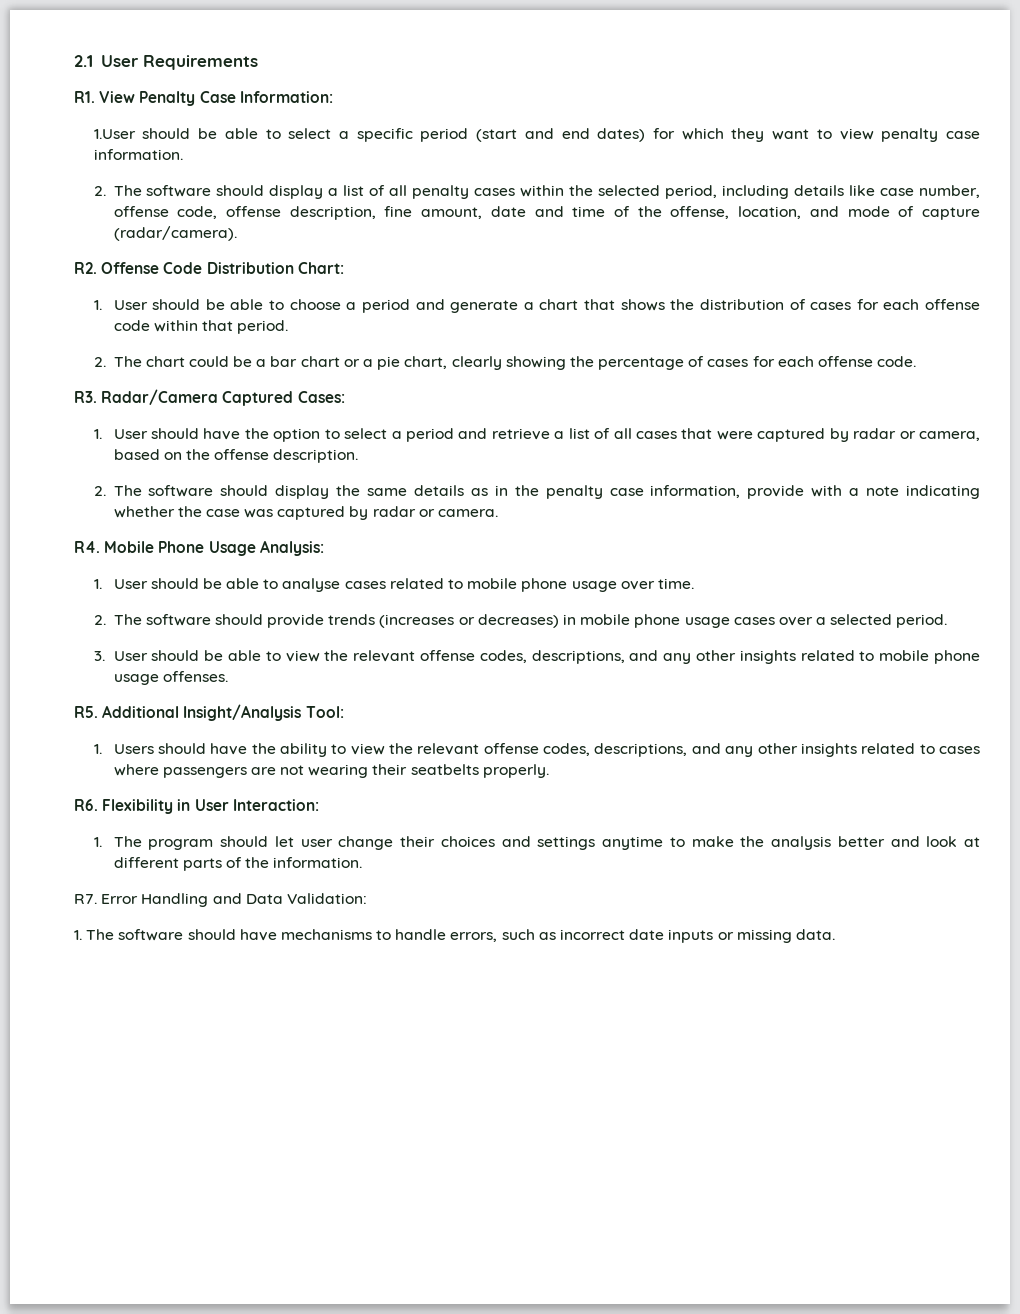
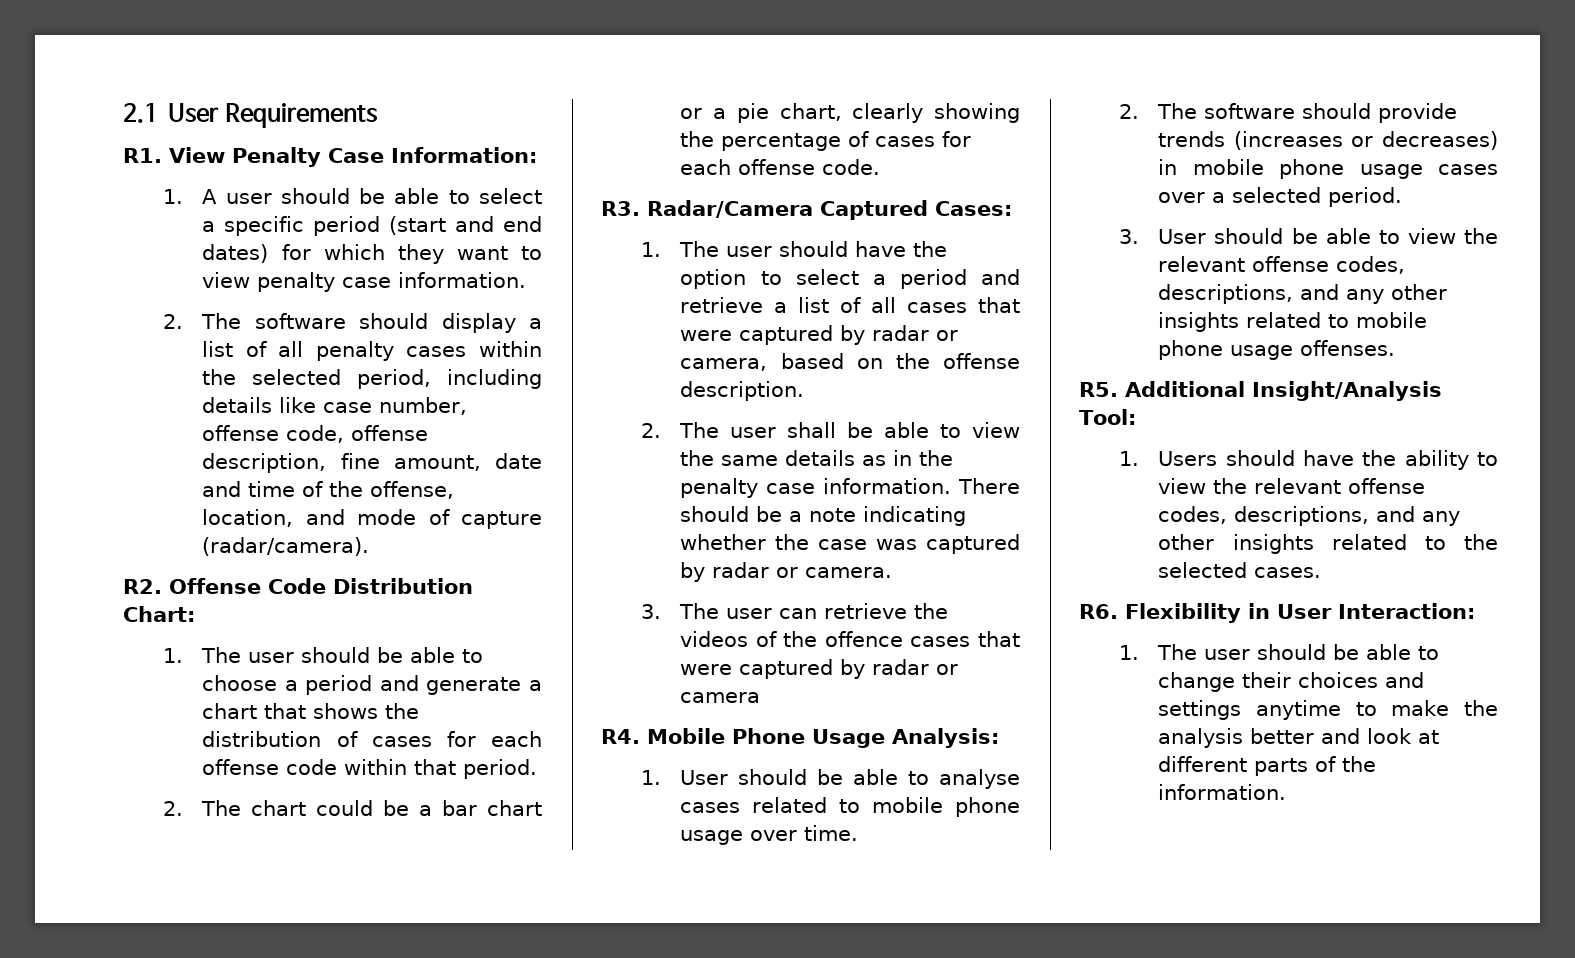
- 1.User should be able to select a specific period (start and end dates) for which they want to view penalty case information.
+ 1. A user should be able to select a specific period (start and end dates) for which they want to view penalty case information.
- 1. User should be able to choose a period and generate a chart that shows the distribution of cases for each offense code within that period.
+ 1. The user should be able to choose a period and generate a chart that shows the distribution of cases for each offense code within that period.
- 1. User should have the option to select a period and retrieve a list of all cases that were captured by radar or camera, based on the offense description.
+ 1. The user should have the option to select a period and retrieve a list of all cases that were captured by radar or camera, based on the offense description.
- 2. The software should display the same details as in the penalty case information, provide with a note indicating whether the case was captured by radar or camera.
+ 2. The user shall be able to view the same details as in the penalty case information. There should be a note indicating whether the case was captured by radar or camera.
+ 3. The user can retrieve the videos of the offence cases that were captured by radar or camera
- 1. Users should have the ability to view the relevant offense codes, descriptions, and any other insights related to cases where passengers are not wearing their seatbelts properly.
+ 1. Users should have the ability to view the relevant offense codes, descriptions, and any other insights related to the selected cases.
- 1. The program should let user change their choices and settings anytime to make the analysis better and look at different parts of the information.
+ 1. The user should be able to change their choices and settings anytime to make the analysis better and look at different parts of the information.
- R7. Error Handling and Data Validation:
- 1. The software should have mechanisms to handle errors, such as incorrect date inputs or missing data.

